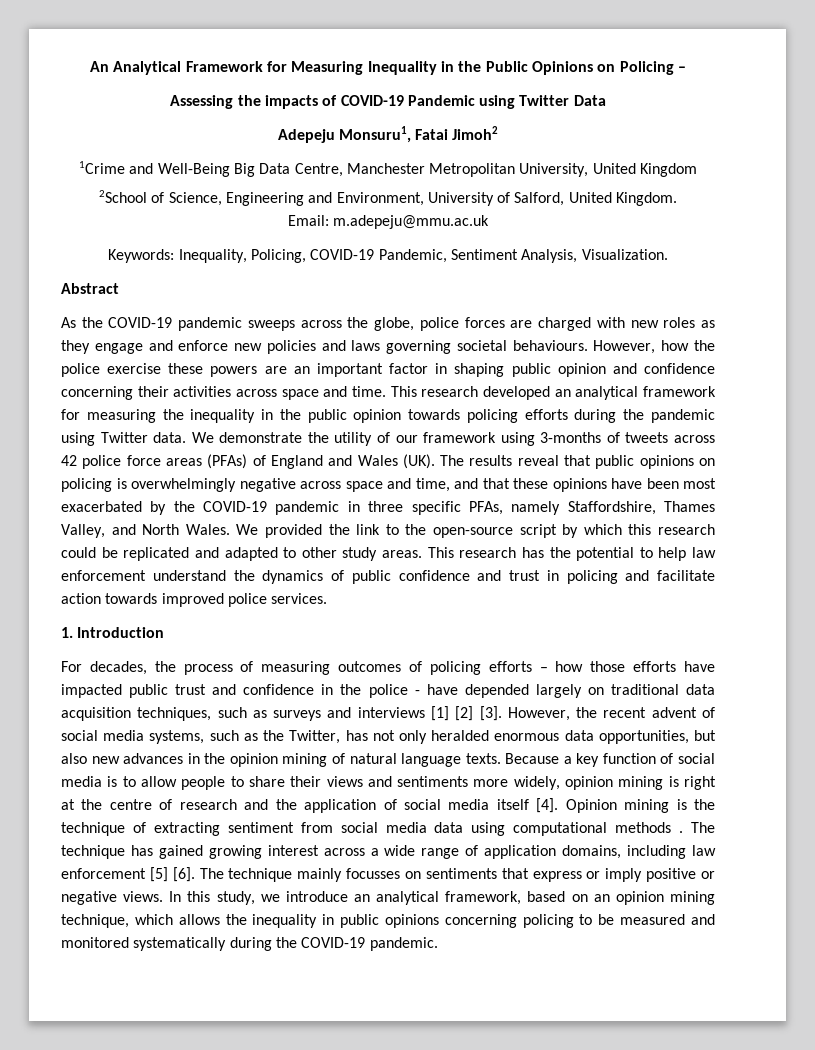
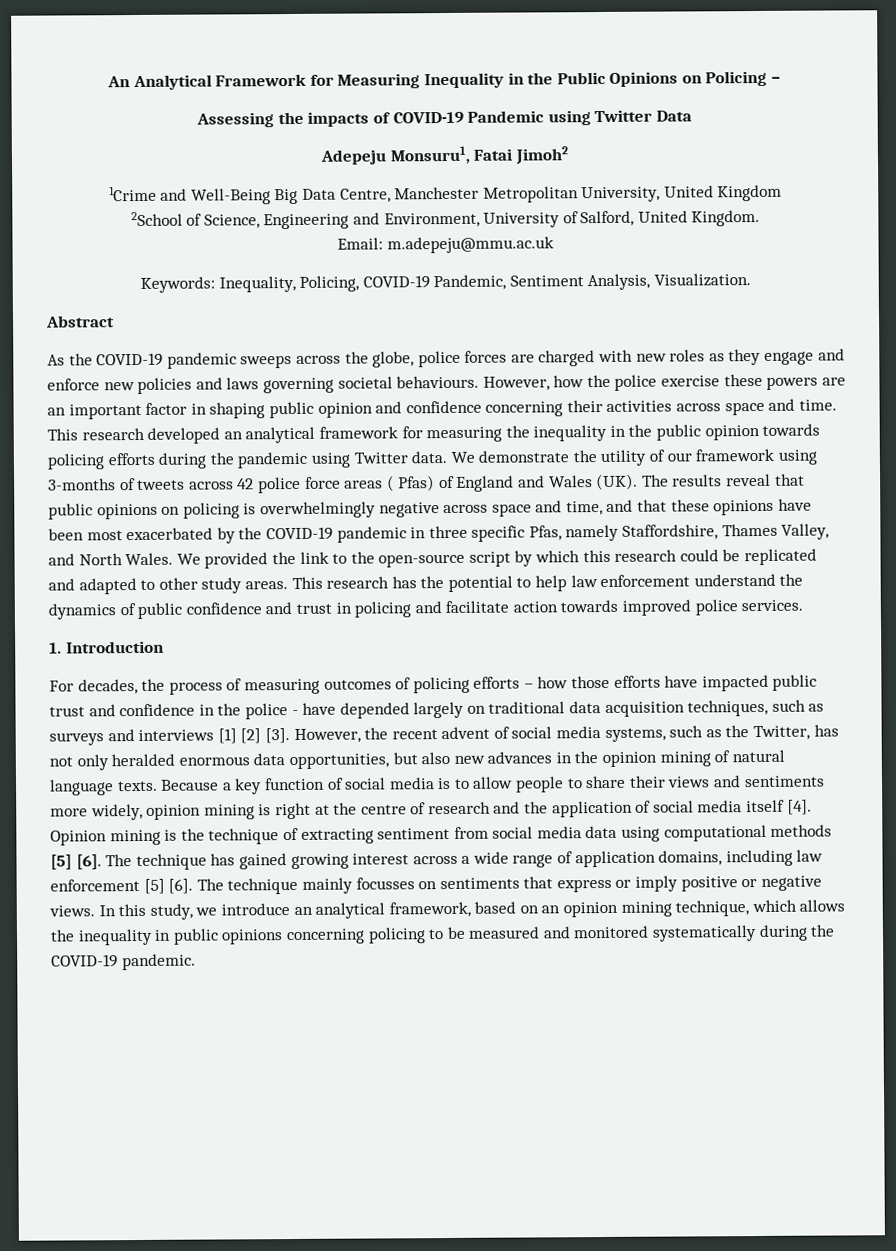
- We demonstrate the utility of our framework using 3-months of tweets across 42 police force areas (PFAs) of England and Wales (UK). The results reveal that public opinions on policing is overwhelmingly negative across space and time, and that these opinions have been most exacerbated by the COVID-19 pandemic in three specific PFAs, namely Staffordshire, Thames Valley, and North Wales.
+ We demonstrate the utility of our framework using 3-months of tweets across 42 police force areas ( Pfas) of England and Wales (UK). The results reveal that public opinions on policing is overwhelmingly negative across space and time, and that these opinions have been most exacerbated by the COVID-19 pandemic in three specific Pfas, namely Staffordshire, Thames Valley, and North Wales.
- Opinion mining is the technique of extracting sentiment from social media data using computational methods .
+ Opinion mining is the technique of extracting sentiment from social media data using computational methods [5] [6].

